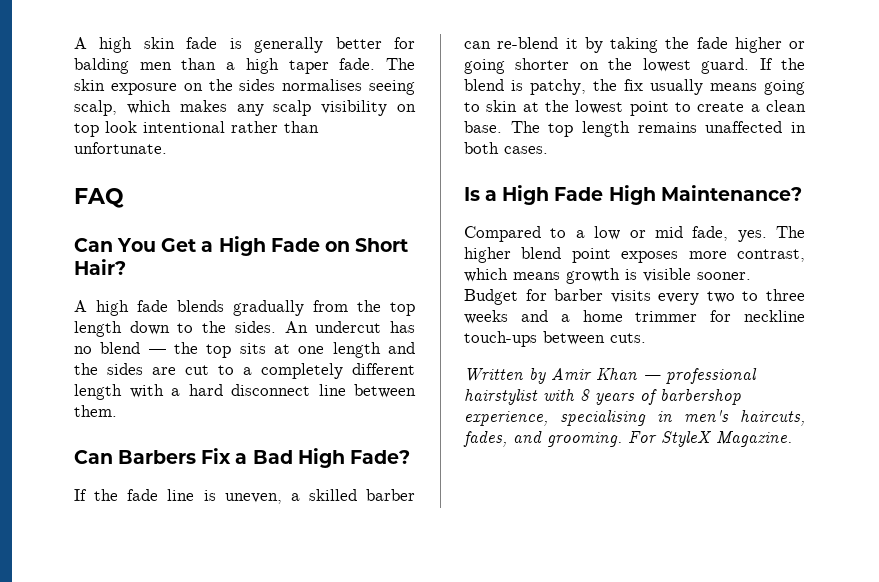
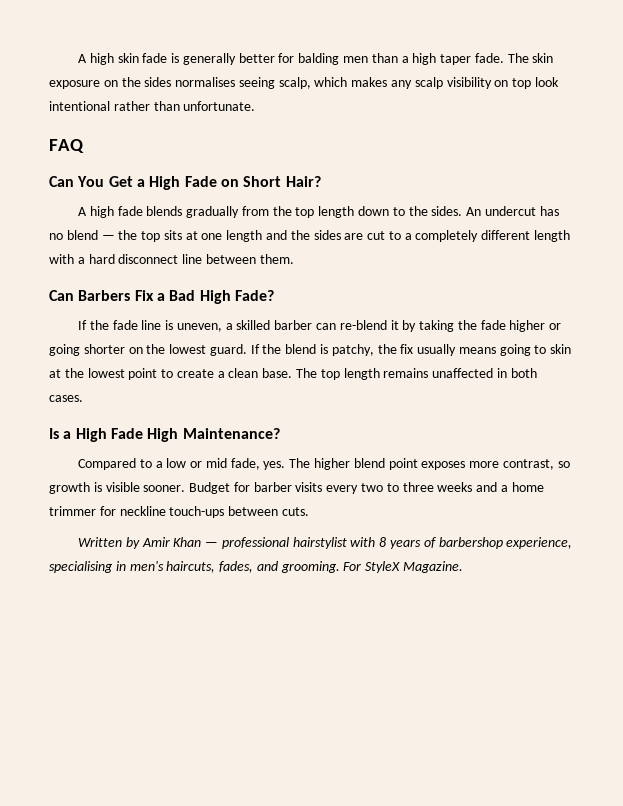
- The higher blend point exposes more contrast, which means growth is visible sooner.
+ The higher blend point exposes more contrast, so growth is visible sooner.

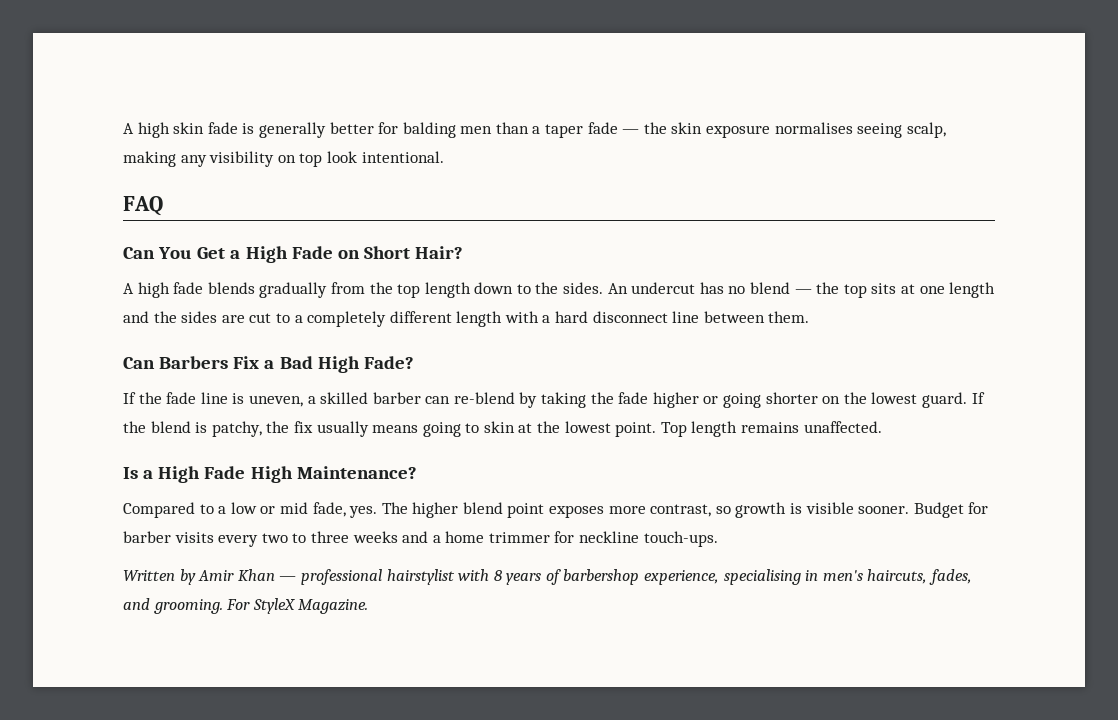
- A high skin fade is generally better for balding men than a high taper fade. The skin exposure on the sides normalises seeing scalp, which makes any scalp visibility on top look intentional rather than unfortunate.
+ A high skin fade is generally better for balding men than a taper fade — the skin exposure normalises seeing scalp, making any visibility on top look intentional.
- If the fade line is uneven, a skilled barber can re-blend it by taking the fade higher or going shorter on the lowest guard.
+ If the fade line is uneven, a skilled barber can re-blend by taking the fade higher or going shorter on the lowest guard.
- If the blend is patchy, the fix usually means going to skin at the lowest point to create a clean base. The top length remains unaffected in both cases.
+ If the blend is patchy, the fix usually means going to skin at the lowest point. Top length remains unaffected.
- Budget for barber visits every two to three weeks and a home trimmer for neckline touch-ups between cuts.
+ Budget for barber visits every two to three weeks and a home trimmer for neckline touch-ups.

